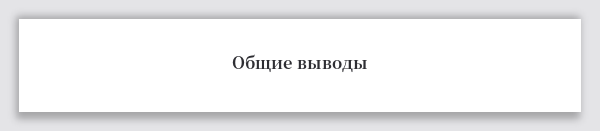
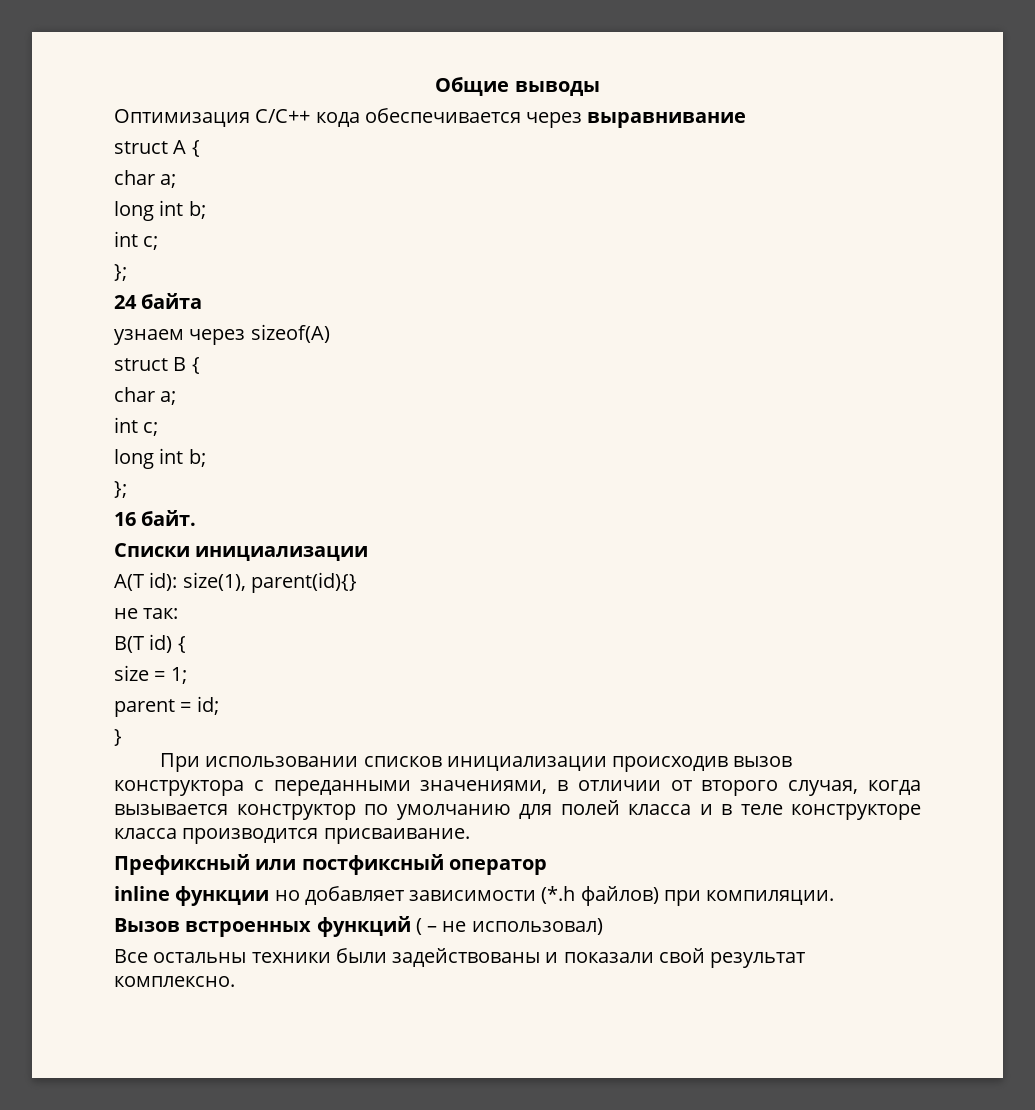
+ Оптимизация C/C++ кода обеспечивается через выравнивание
+ struct A {
+ char a;
+ long int b;
+ int c;
+ };
+ 24 байта
+ узнаем через sizeof(A)
+ struct B {
+ char a;
+ int c;
+ long int b;
+ };
+ 16 байт.
+ Списки инициализации
+ A(T id): size(1), parent(id){}
+ не так:
+ B(T id) {
+ size = 1;
+ parent = id;
+ }
+ При использовании списков инициализации происходив вызов конструктора с переданными значениями, в отличии от второго случая, когда вызывается конструктор по умолчанию для полей класса и в теле конструкторе класса производится присваивание.
+ Префиксный или постфиксный оператор
+ inline функции но добавляет зависимости (*.h файлов) при компиляции.
+ Вызов встроенных функций ( – не использовал)
+ Все остальны техники были задействованы и показали свой результат комплексно.

